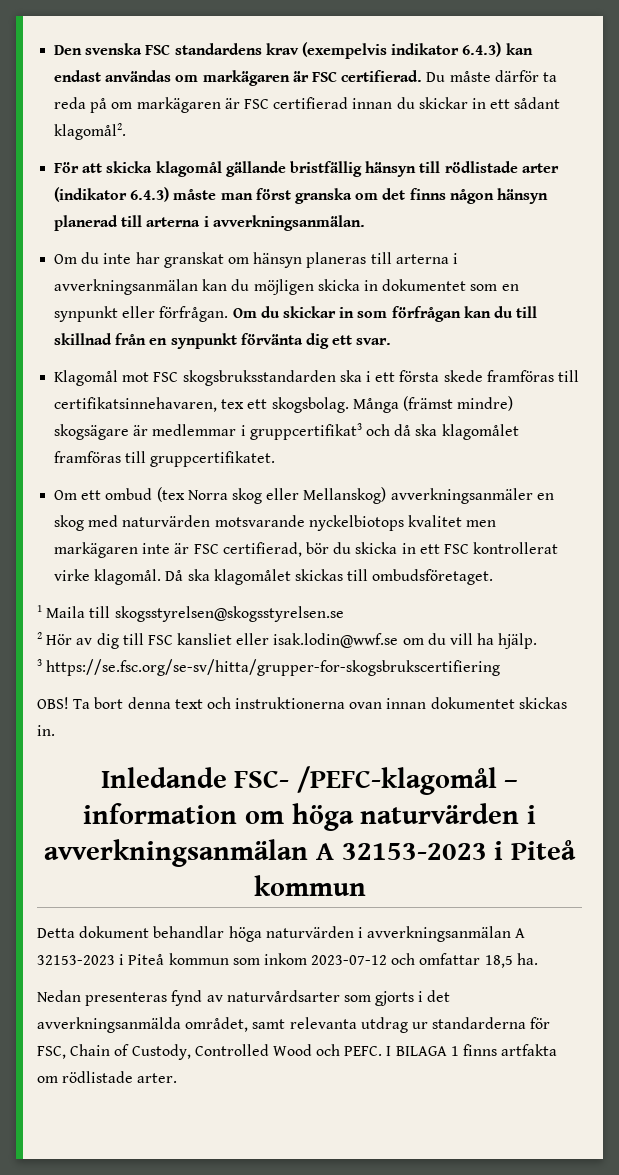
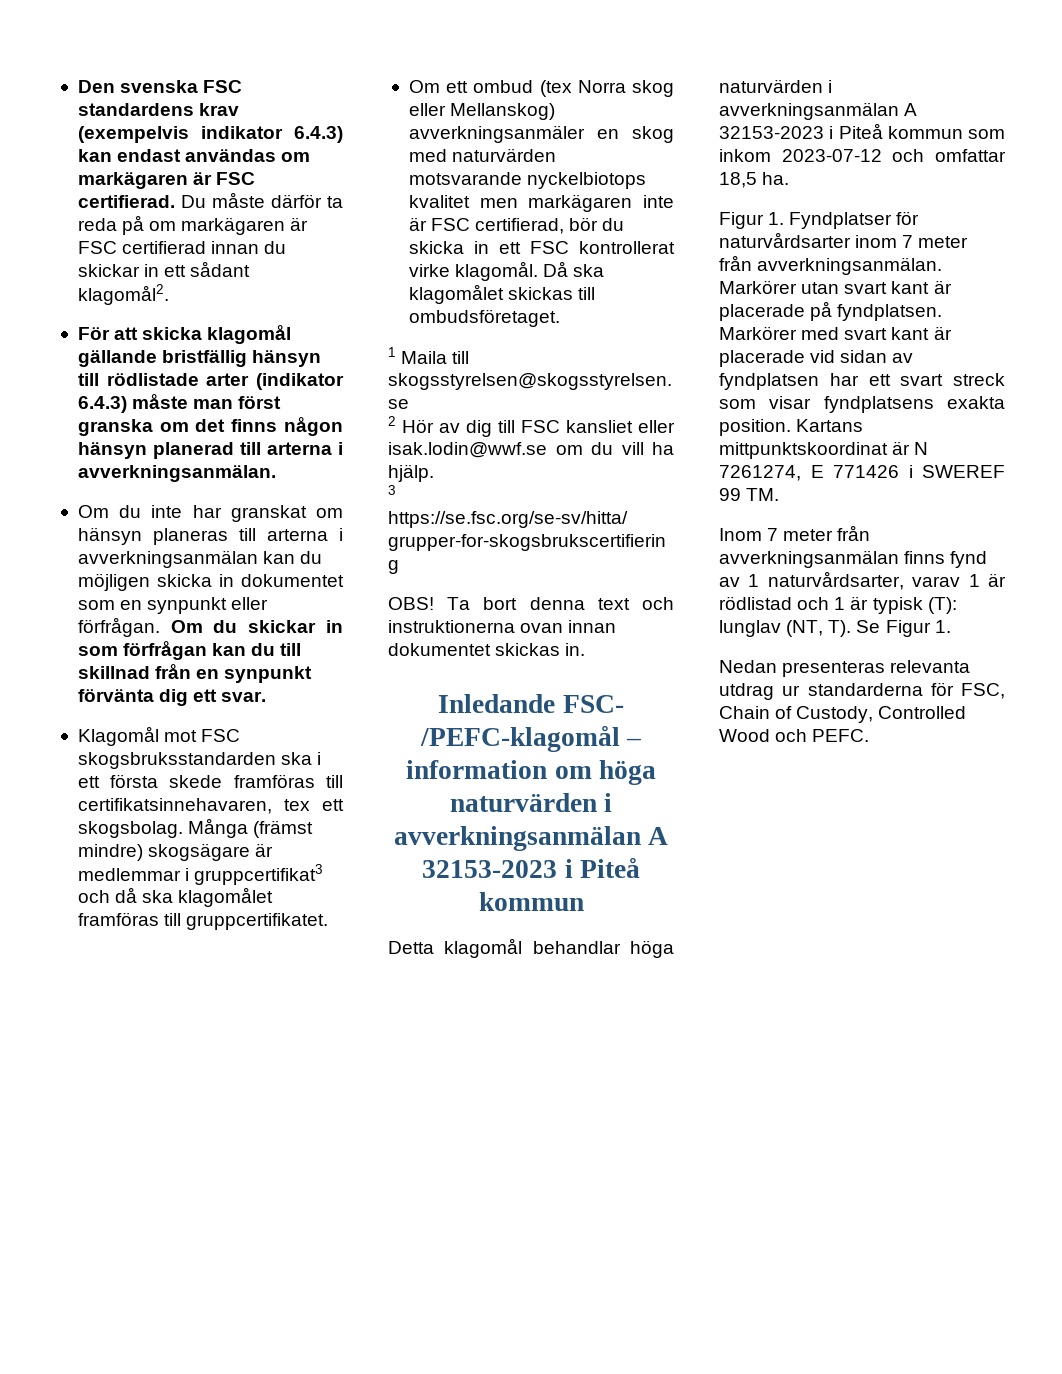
- Detta dokument behandlar höga naturvärden i avverkningsanmälan A 32153-2023 i Piteå kommun som inkom 2023-07-12 och omfattar 18,5 ha.
+ Detta klagomål behandlar höga naturvärden i avverkningsanmälan A 32153-2023 i Piteå kommun som inkom 2023-07-12 och omfattar 18,5 ha.
- Nedan presenteras fynd av naturvårdsarter som gjorts i det avverkningsanmälda området, samt relevanta utdrag ur standarderna för FSC, Chain of Custody, Controlled Wood och PEFC. I BILAGA 1 finns artfakta om rödlistade arter.
+ Figur 1. Fyndplatser för naturvårdsarter inom 7 meter från avverkningsanmälan. Markörer utan svart kant är placerade på fyndplatsen. Markörer med svart kant är placerade vid sidan av fyndplatsen har ett svart streck som visar fyndplatsens exakta position. Kartans mittpunktskoordinat är N 7261274, E 771426 i SWEREF 99 TM.
+ Inom 7 meter från avverkningsanmälan finns fynd av 1 naturvårdsarter, varav 1 är rödlistad och 1 är typisk (T): lunglav (NT, T). Se Figur 1.
+ Nedan presenteras relevanta utdrag ur standarderna för FSC, Chain of Custody, Controlled Wood och PEFC.

